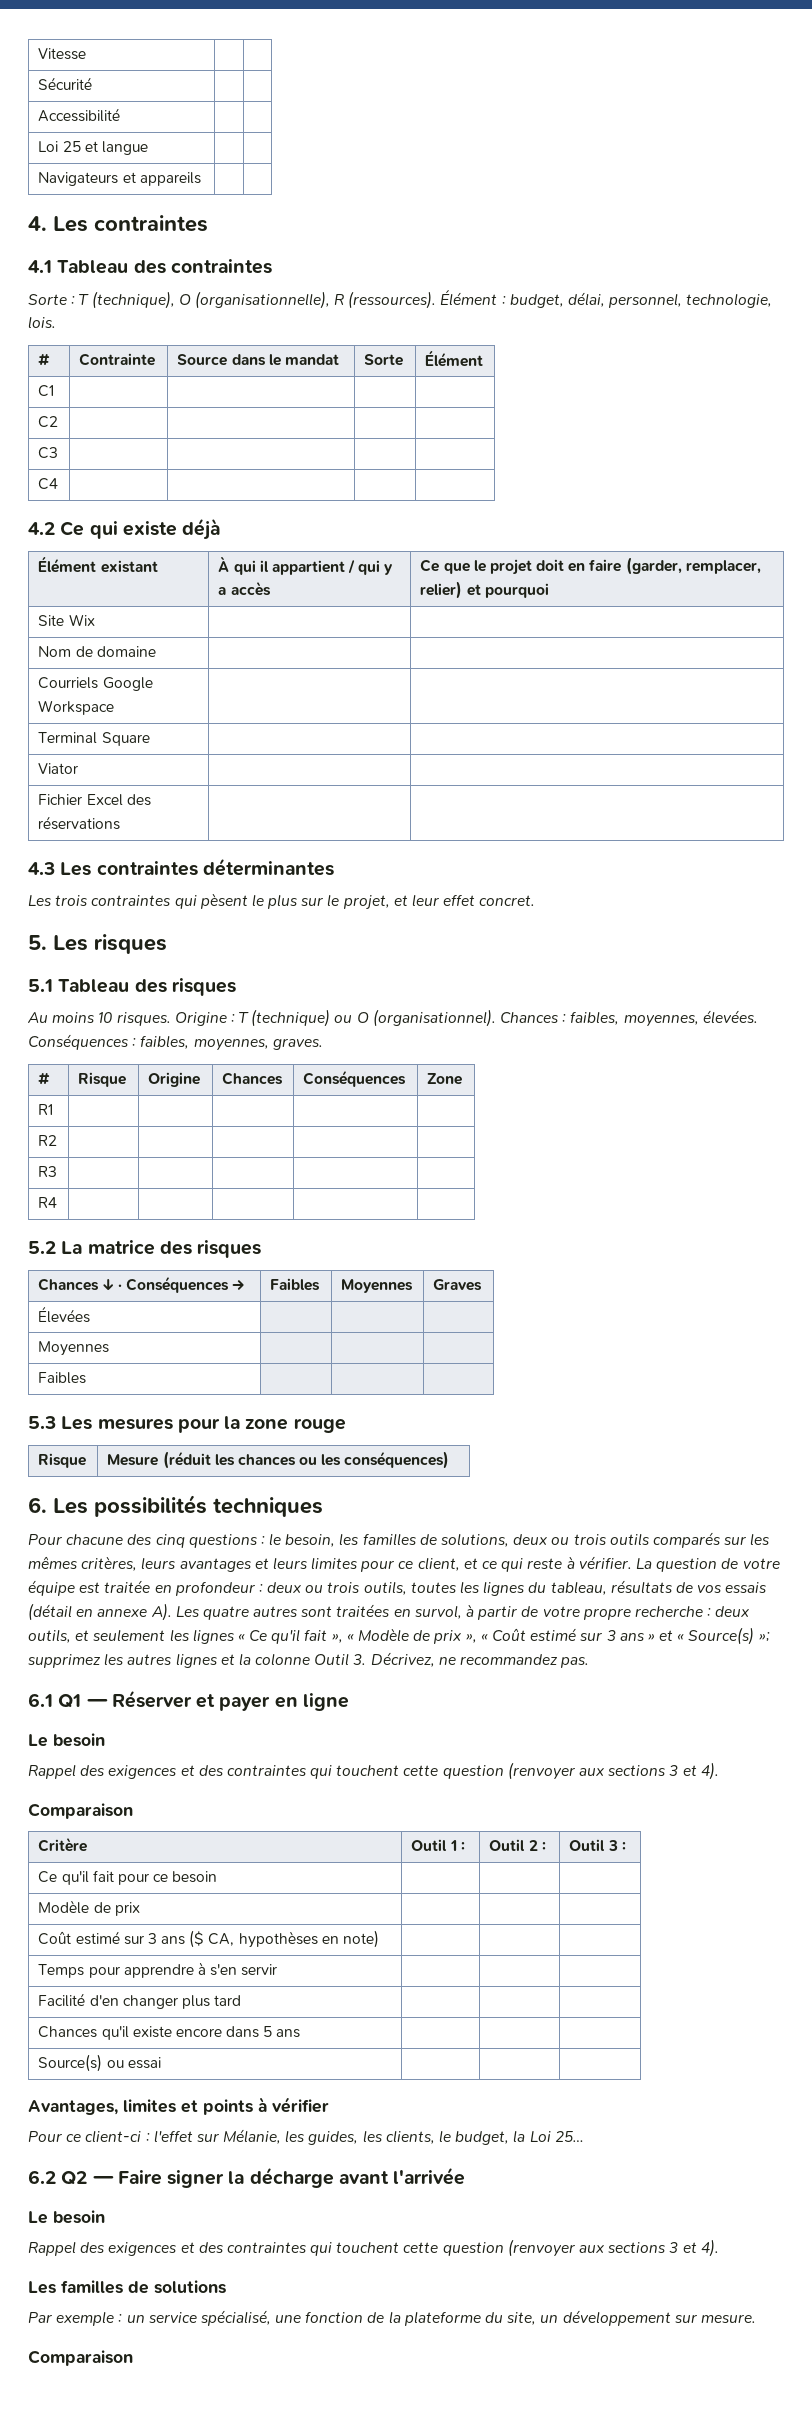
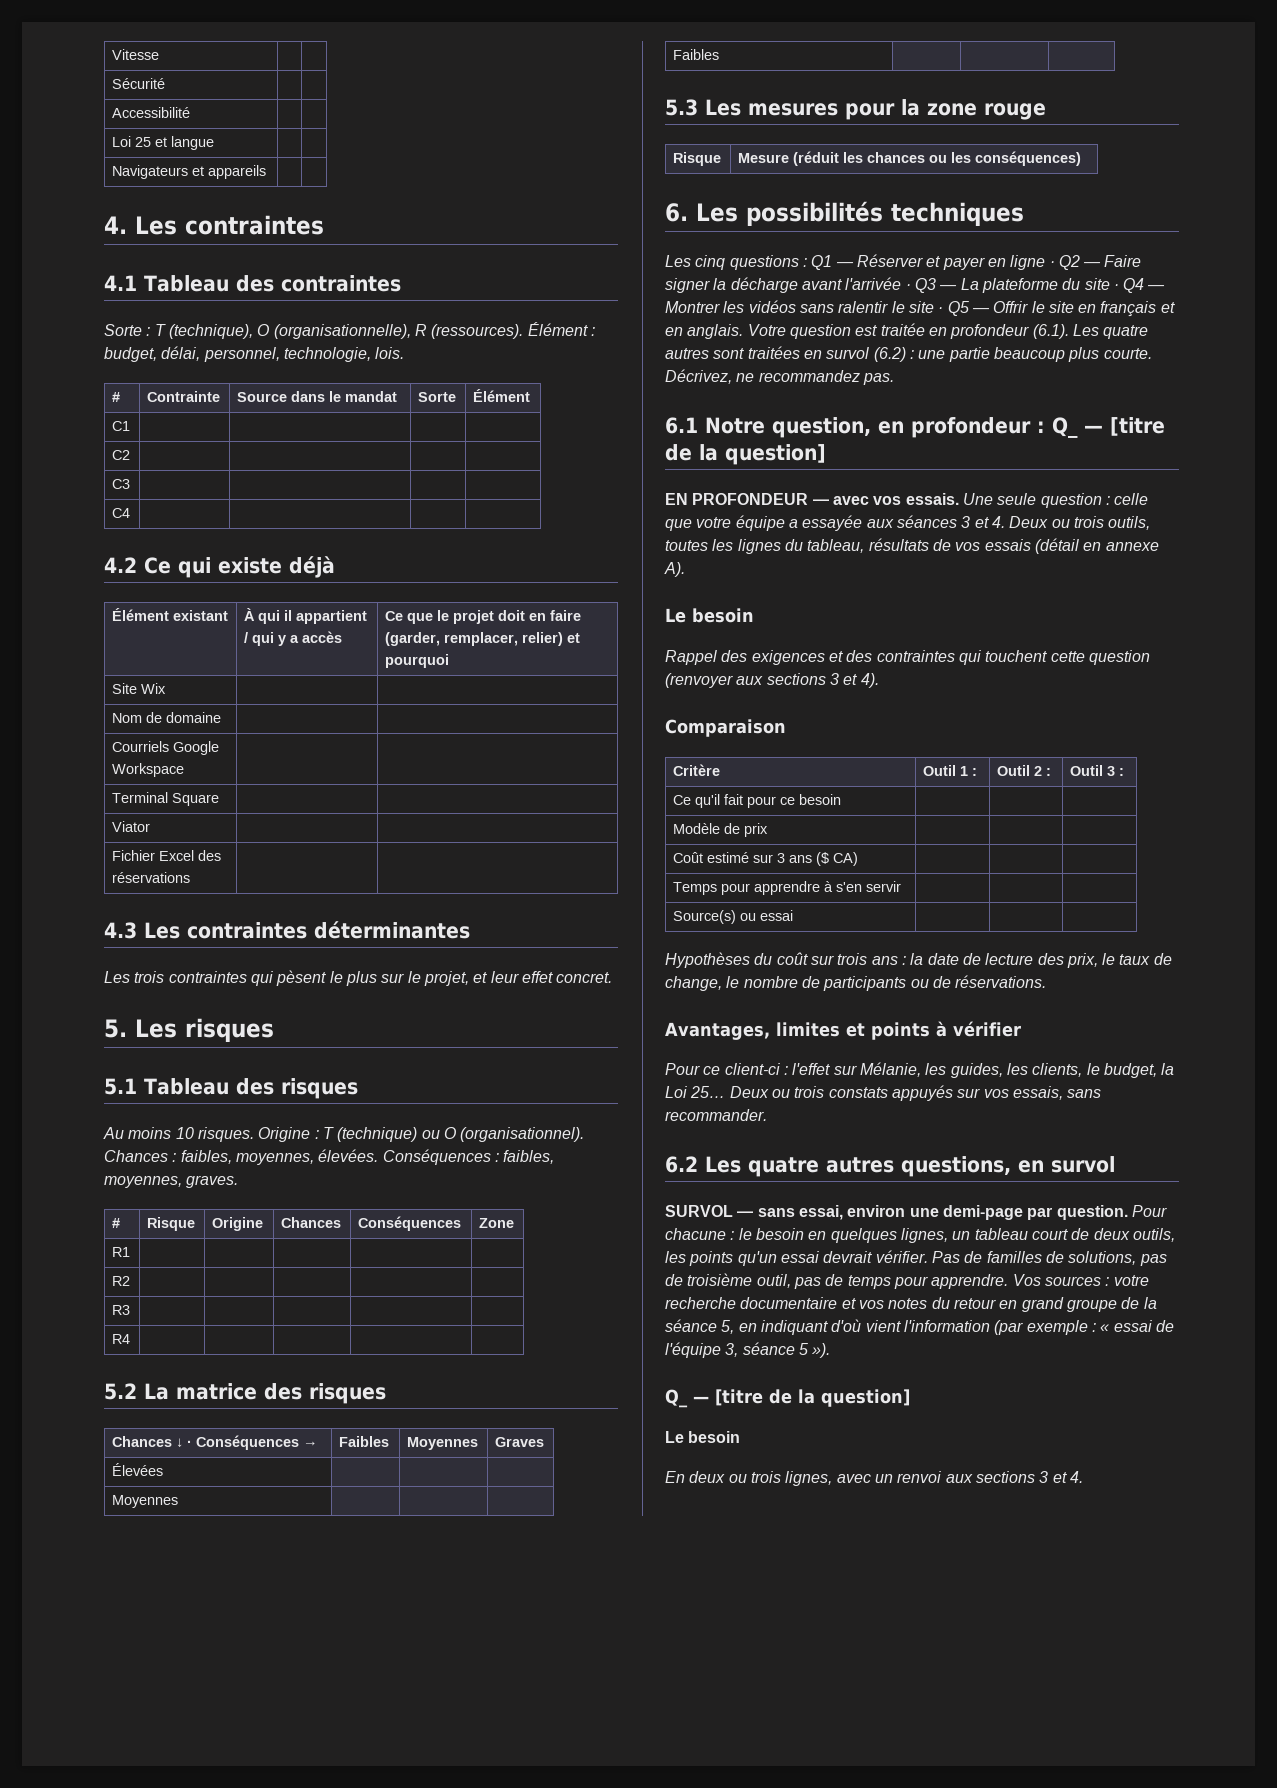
- Pour chacune des cinq questions : le besoin, les familles de solutions, deux ou trois outils comparés sur les mêmes critères, leurs avantages et leurs limites pour ce client, et ce qui reste à vérifier. La question de votre équipe est traitée en profondeur : deux ou trois outils, toutes les lignes du tableau, résultats de vos essais (détail en annexe A). Les quatre autres sont traitées en survol, à partir de votre propre recherche : deux outils, et seulement les lignes « Ce qu'il fait », « Modèle de prix », « Coût estimé sur 3 ans » et « Source(s) »; supprimez les autres lignes et la colonne Outil 3. Décrivez, ne recommandez pas.
- 6.1 Q1 — Réserver et payer en ligne
+ Les cinq questions : Q1 — Réserver et payer en ligne · Q2 — Faire signer la décharge avant l'arrivée · Q3 — La plateforme du site · Q4 — Montrer les vidéos sans ralentir le site · Q5 — Offrir le site en français et en anglais. Votre question est traitée en profondeur (6.1). Les quatre autres sont traitées en survol (6.2) : une partie beaucoup plus courte. Décrivez, ne recommandez pas.
+ 6.1 Notre question, en profondeur : Q_ — [titre de la question]
+ EN PROFONDEUR — avec vos essais. Une seule question : celle que votre équipe a essayée aux séances 3 et 4. Deux ou trois outils, toutes les lignes du tableau, résultats de vos essais (détail en annexe A).
- Coût estimé sur 3 ans ($ CA, hypothèses en note) | | |
+ Coût estimé sur 3 ans ($ CA) | | |
- Facilité d'en changer plus tard | | |
- Chances qu'il existe encore dans 5 ans | | |
  Source(s) ou essai | | |
+ Hypothèses du coût sur trois ans : la date de lecture des prix, le taux de change, le nombre de participants ou de réservations.
- Pour ce client-ci : l'effet sur Mélanie, les guides, les clients, le budget, la Loi 25…
- 6.2 Q2 — Faire signer la décharge avant l'arrivée
+ Pour ce client-ci : l'effet sur Mélanie, les guides, les clients, le budget, la Loi 25… Deux ou trois constats appuyés sur vos essais, sans recommander.
+ 6.2 Les quatre autres questions, en survol
+ SURVOL — sans essai, environ une demi-page par question. Pour chacune : le besoin en quelques lignes, un tableau court de deux outils, les points qu'un essai devrait vérifier. Pas de familles de solutions, pas de troisième outil, pas de temps pour apprendre. Vos sources : votre recherche documentaire et vos notes du retour en grand groupe de la séance 5, en indiquant d'où vient l'information (par exemple : « essai de l'équipe 3, séance 5 »).
+ Q_ — [titre de la question]
  Le besoin
- Rappel des exigences et des contraintes qui touchent cette question (renvoyer aux sections 3 et 4).
- Les familles de solutions
- Par exemple : un service spécialisé, une fonction de la plateforme du site, un développement sur mesure.
- Comparaison
+ En deux ou trois lignes, avec un renvoi aux sections 3 et 4.

